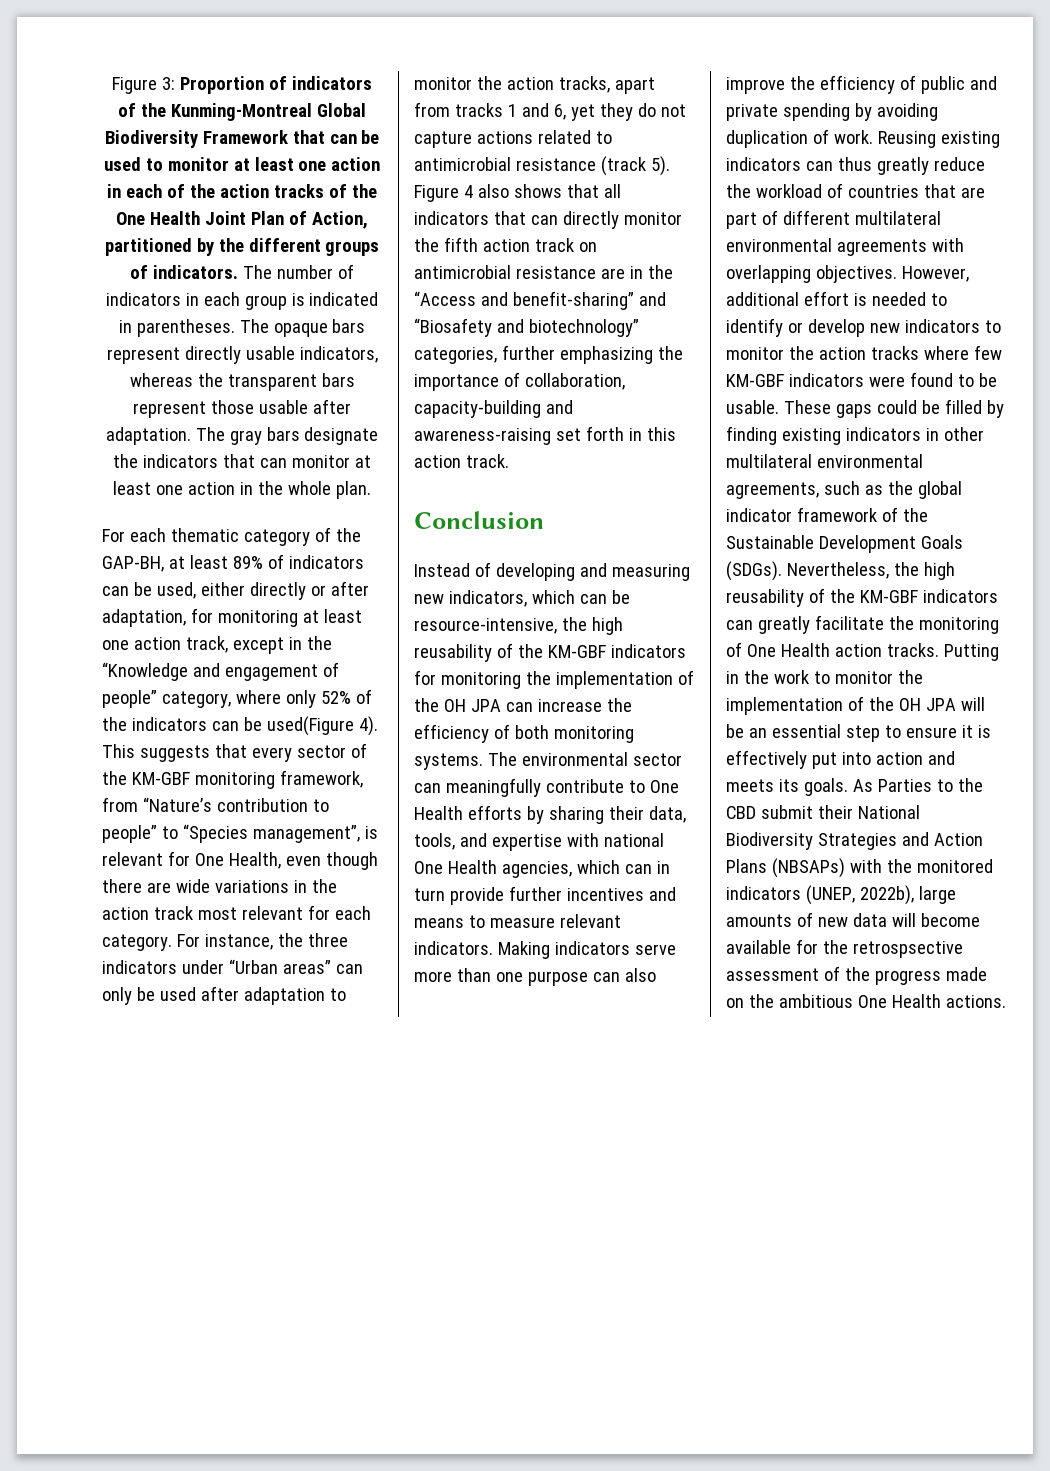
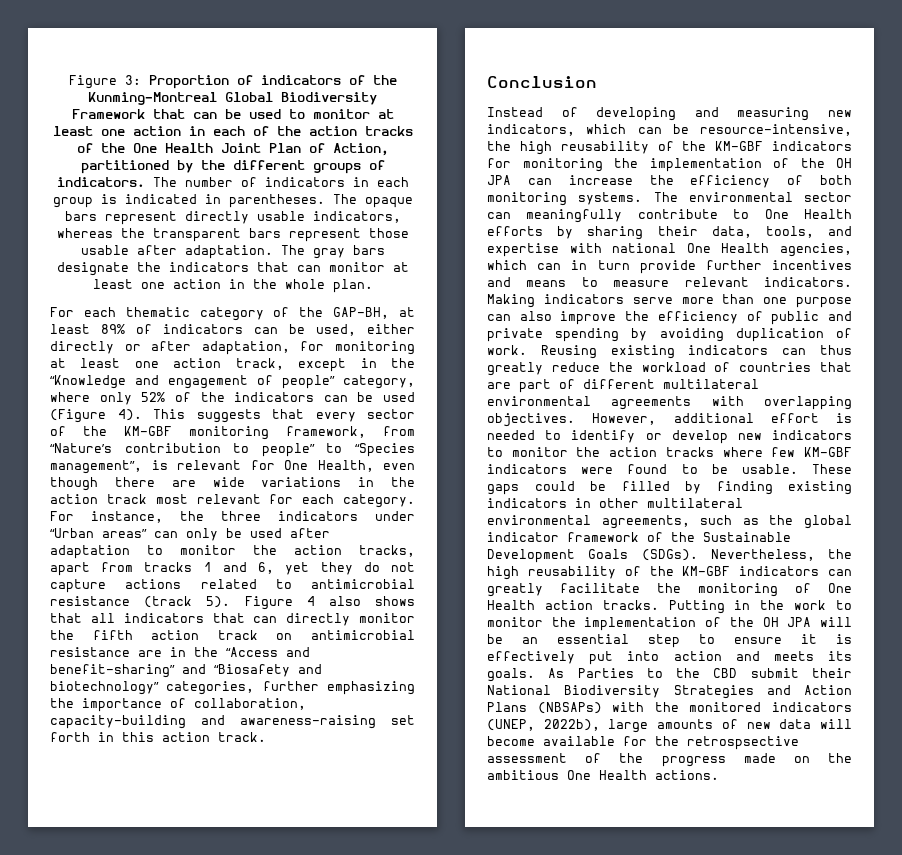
- For each thematic category of the GAP-BH, at least 89% of indicators can be used, either directly or after adaptation, for monitoring at least one action track, except in the “Knowledge and engagement of people” category, where only 52% of the indicators can be used(Figure 4).
+ For each thematic category of the GAP-BH, at least 89% of indicators can be used, either directly or after adaptation, for monitoring at least one action track, except in the “Knowledge and engagement of people” category, where only 52% of the indicators can be used (Figure 4).

